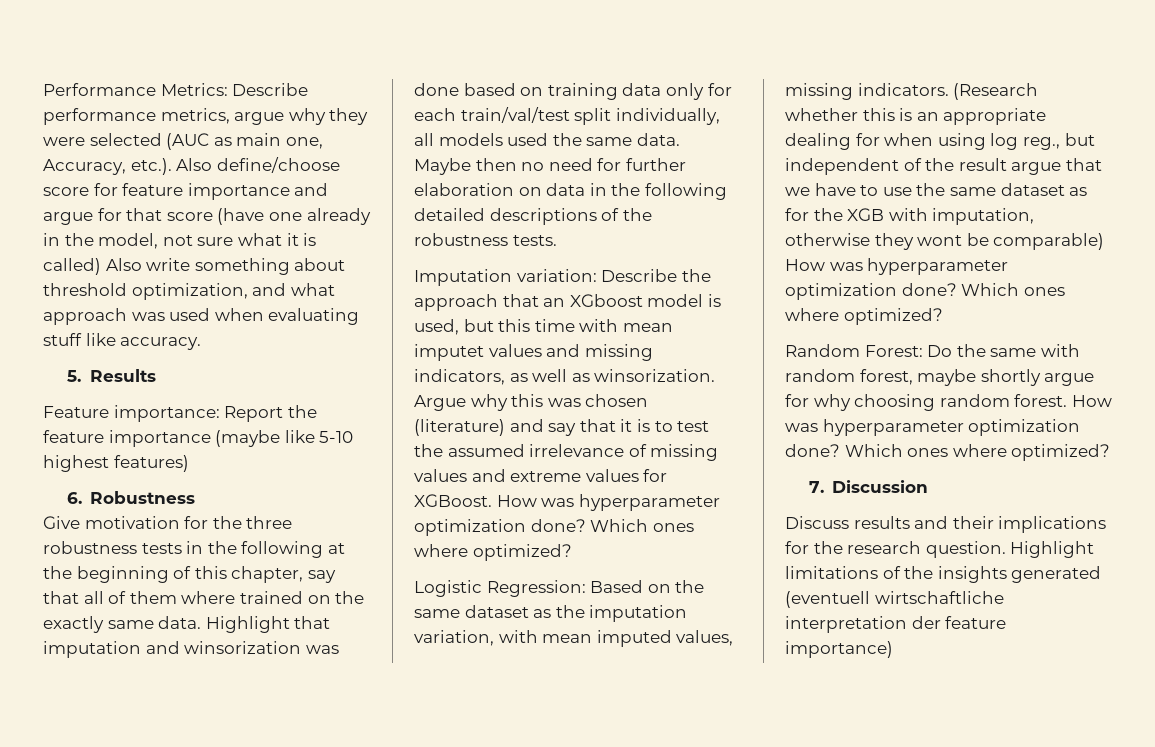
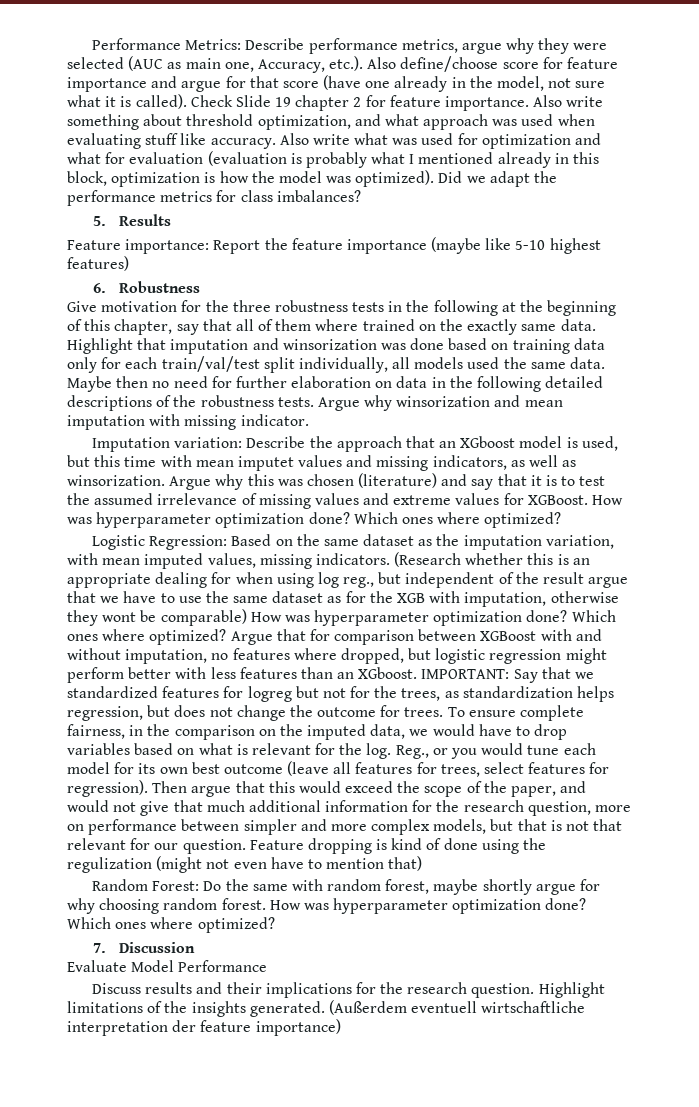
- Performance Metrics: Describe performance metrics, argue why they were selected (AUC as main one, Accuracy, etc.). Also define/choose score for feature importance and argue for that score (have one already in the model, not sure what it is called) Also write something about threshold optimization, and what approach was used when evaluating stuff like accuracy.
+ Performance Metrics: Describe performance metrics, argue why they were selected (AUC as main one, Accuracy, etc.). Also define/choose score for feature importance and argue for that score (have one already in the model, not sure what it is called). Check Slide 19 chapter 2 for feature importance. Also write something about threshold optimization, and what approach was used when evaluating stuff like accuracy. Also write what was used for optimization and what for evaluation (evaluation is probably what I mentioned already in this block, optimization is how the model was optimized). Did we adapt the performance metrics for class imbalances?
+ Argue why winsorization and mean imputation with missing indicator.
+ Argue that for comparison between XGBoost with and without imputation, no features where dropped, but logistic regression might perform better with less features than an XGboost. IMPORTANT: Say that we standardized features for logreg but not for the trees, as standardization helps regression, but does not change the outcome for trees. To ensure complete fairness, in the comparison on the imputed data, we would have to drop variables based on what is relevant for the log. Reg., or you would tune each model for its own best outcome (leave all features for trees, select features for regression). Then argue that this would exceed the scope of the paper, and would not give that much additional information for the research question, more on performance between simpler and more complex models, but that is not that relevant for our question. Feature dropping is kind of done using the regulization (might not even have to mention that)
+ Evaluate Model Performance
- Highlight limitations of the insights generated (eventuell wirtschaftliche interpretation der feature importance)
+ Highlight limitations of the insights generated. (Außerdem eventuell wirtschaftliche interpretation der feature importance)

